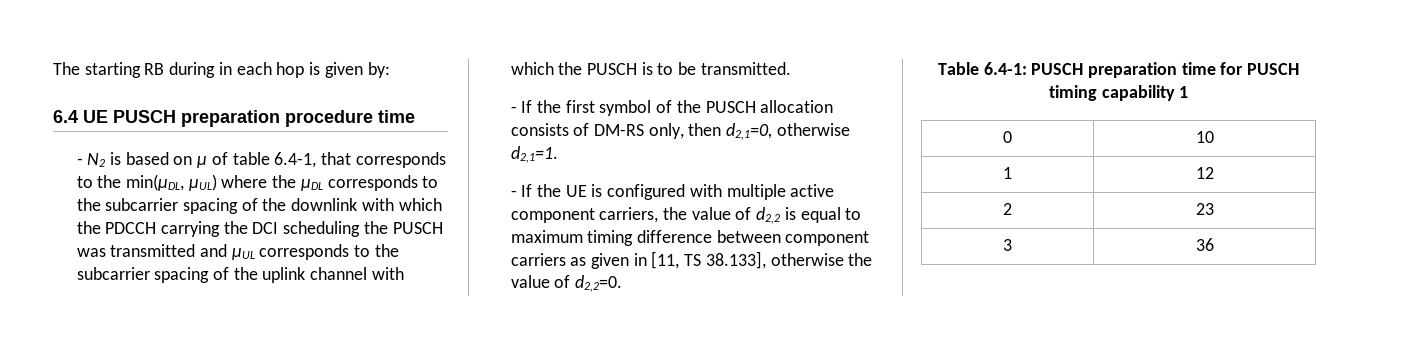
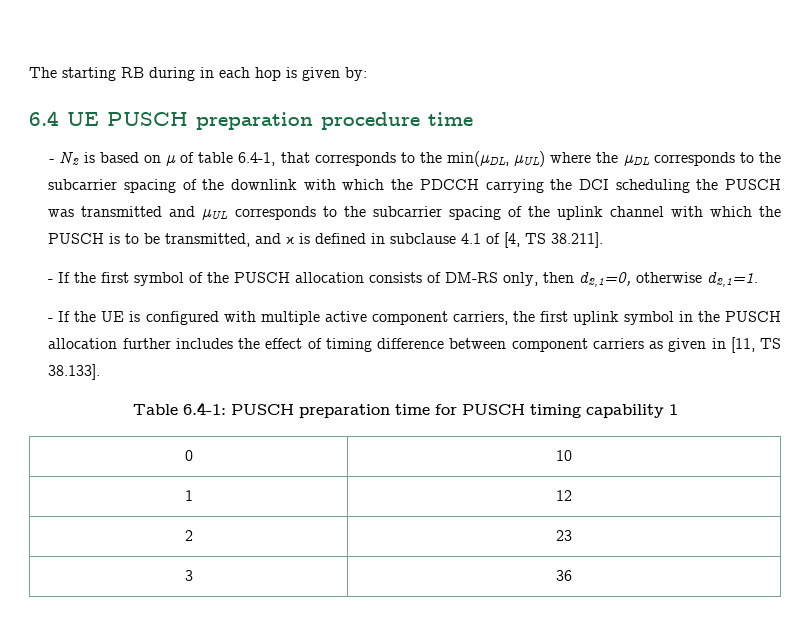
- - N2 is based on µ of table 6.4-1, that corresponds to the min(µDL, µUL) where the µDL corresponds to the subcarrier spacing of the downlink with which the PDCCH carrying the DCI scheduling the PUSCH was transmitted and µUL corresponds to the subcarrier spacing of the uplink channel with which the PUSCH is to be transmitted.
+ - N2 is based on µ of table 6.4-1, that corresponds to the min(µDL, µUL) where the µDL corresponds to the subcarrier spacing of the downlink with which the PDCCH carrying the DCI scheduling the PUSCH was transmitted and µUL corresponds to the subcarrier spacing of the uplink channel with which the PUSCH is to be transmitted, and κ is defined in subclause 4.1 of [4, TS 38.211].
- - If the UE is configured with multiple active component carriers, the value of d2,2 is equal to maximum timing difference between component carriers as given in [11, TS 38.133], otherwise the value of d2,2=0.
+ - If the UE is configured with multiple active component carriers, the first uplink symbol in the PUSCH allocation further includes the effect of timing difference between component carriers as given in [11, TS 38.133].

